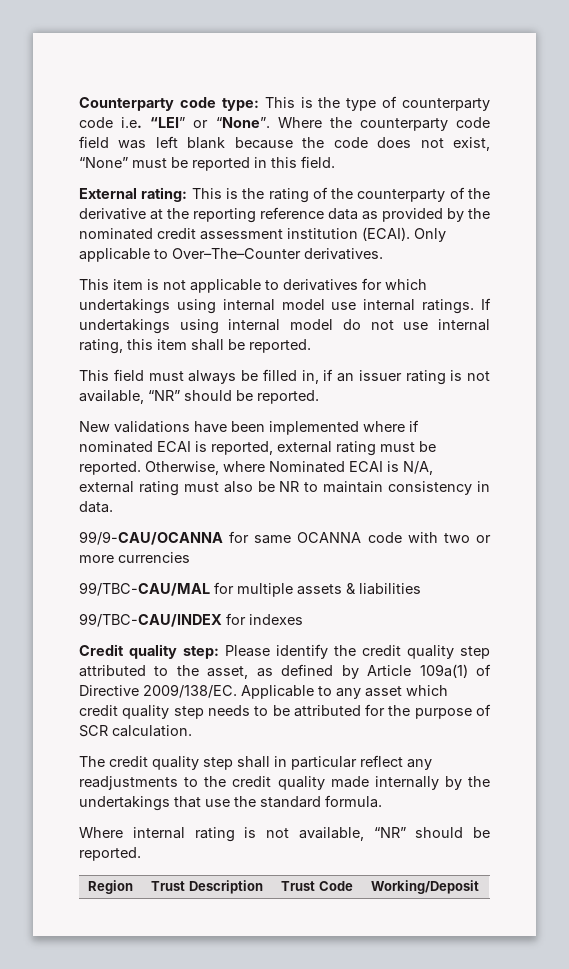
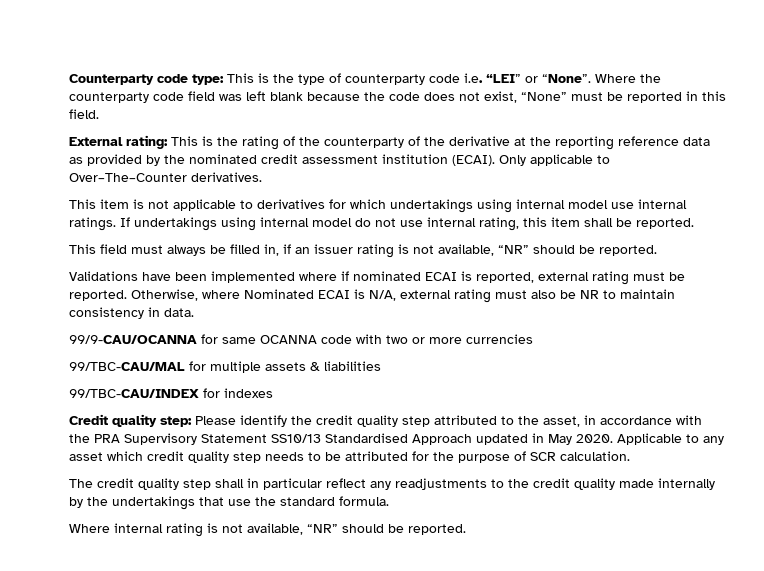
- New validations have been implemented where if nominated ECAI is reported, external rating must be reported.
+ Validations have been implemented where if nominated ECAI is reported, external rating must be reported.
- Credit quality step: Please identify the credit quality step attributed to the asset, as defined by Article 109a(1) of Directive 2009/138/EC.
+ Credit quality step: Please identify the credit quality step attributed to the asset, in accordance with the PRA Supervisory Statement SS10/13 Standardised Approach updated in May 2020.
- Region | Trust Description | Trust Code | Working/Deposit

